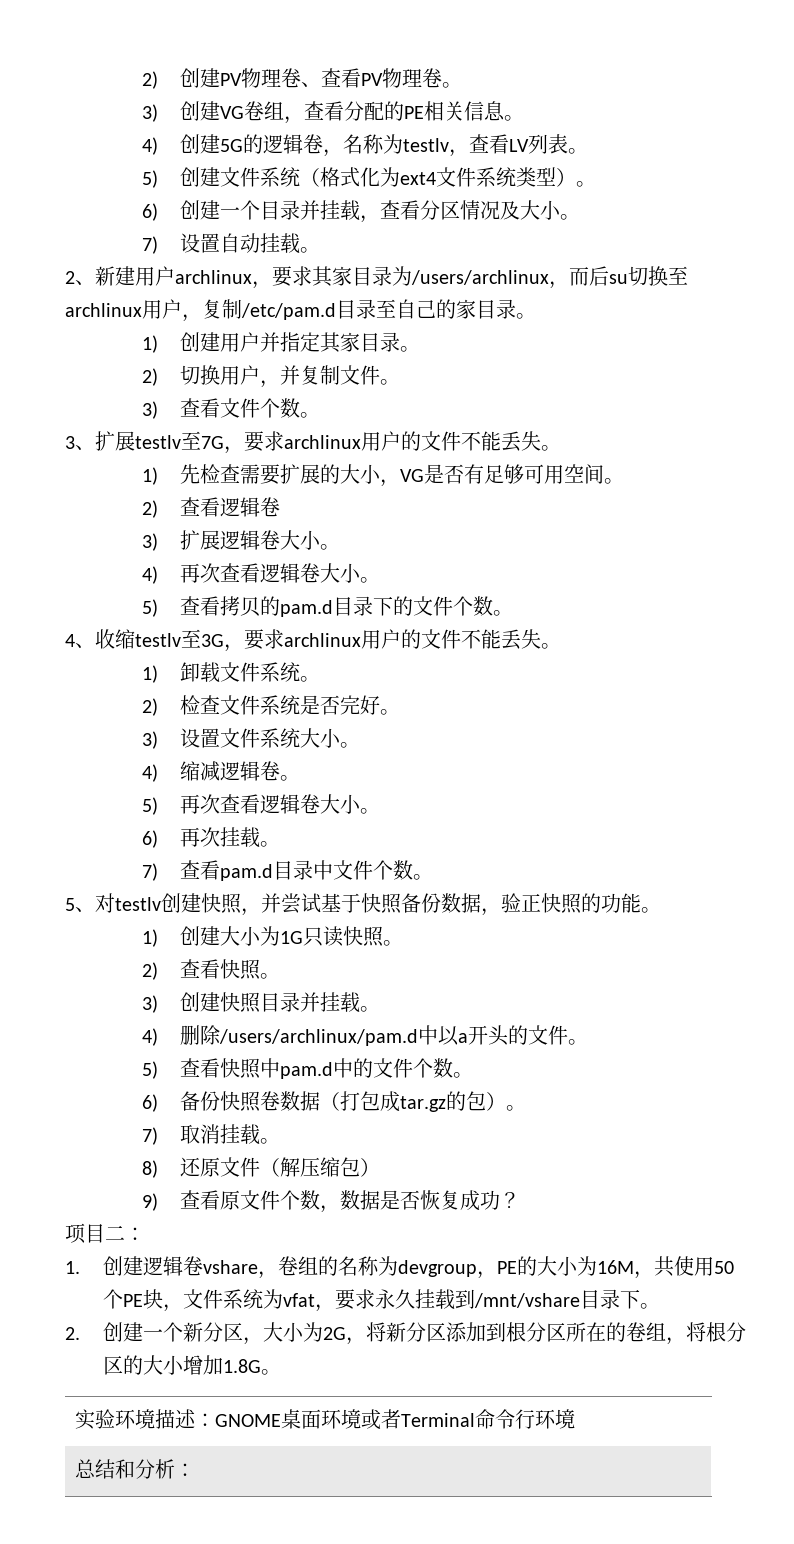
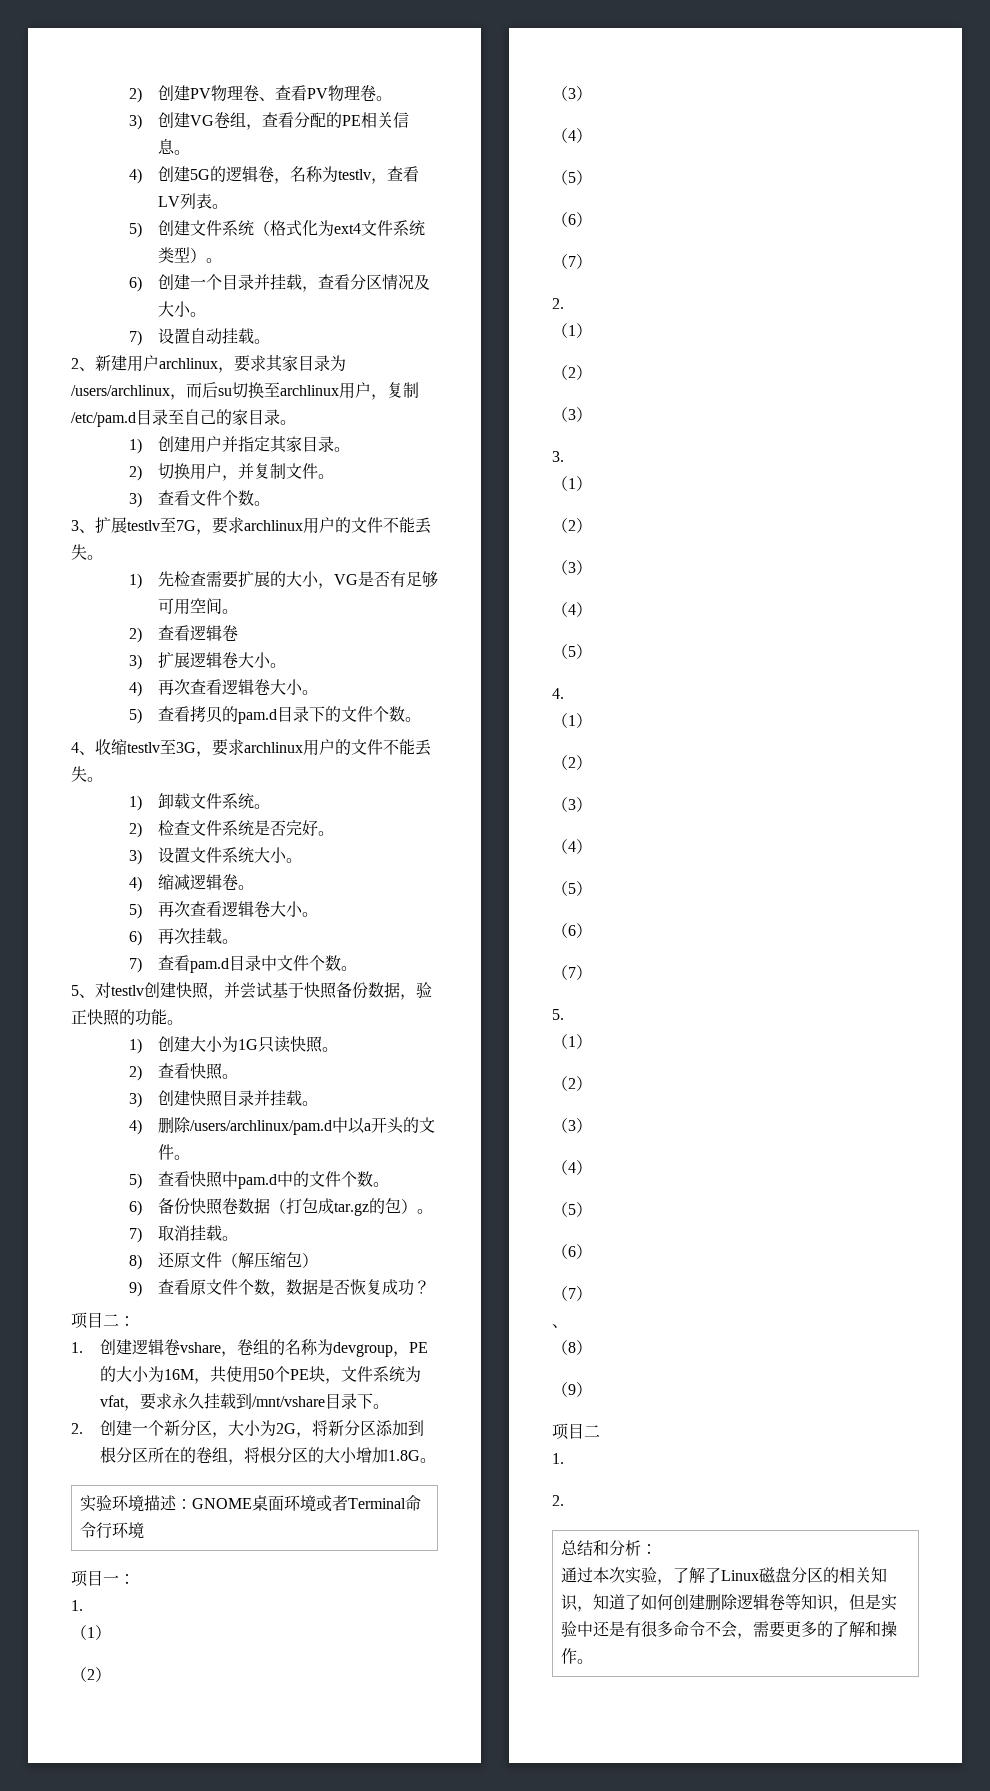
+ 项目一：
+ 1.
+ （1）
+ （2）
+ （3）
+ （4）
+ （5）
+ （6）
+ （7）
+ 2.
+ （1）
+ （2）
+ （3）
+ 3.
+ （1）
+ （2）
+ （3）
+ （4）
+ （5）
+ 4.
+ （1）
+ （2）
+ （3）
+ （4）
+ （5）
+ （6）
+ （7）
+ 5.
+ （1）
+ （2）
+ （3）
+ （4）
+ （5）
+ （6）
+ （7）
+ 、
+ （8）
+ （9）
+ 项目二
+ 1.
+ 2.
  总结和分析：
+ 通过本次实验，了解了Linux磁盘分区的相关知识，知道了如何创建删除逻辑卷等知识，但是实验中还是有很多命令不会，需要更多的了解和操作。

